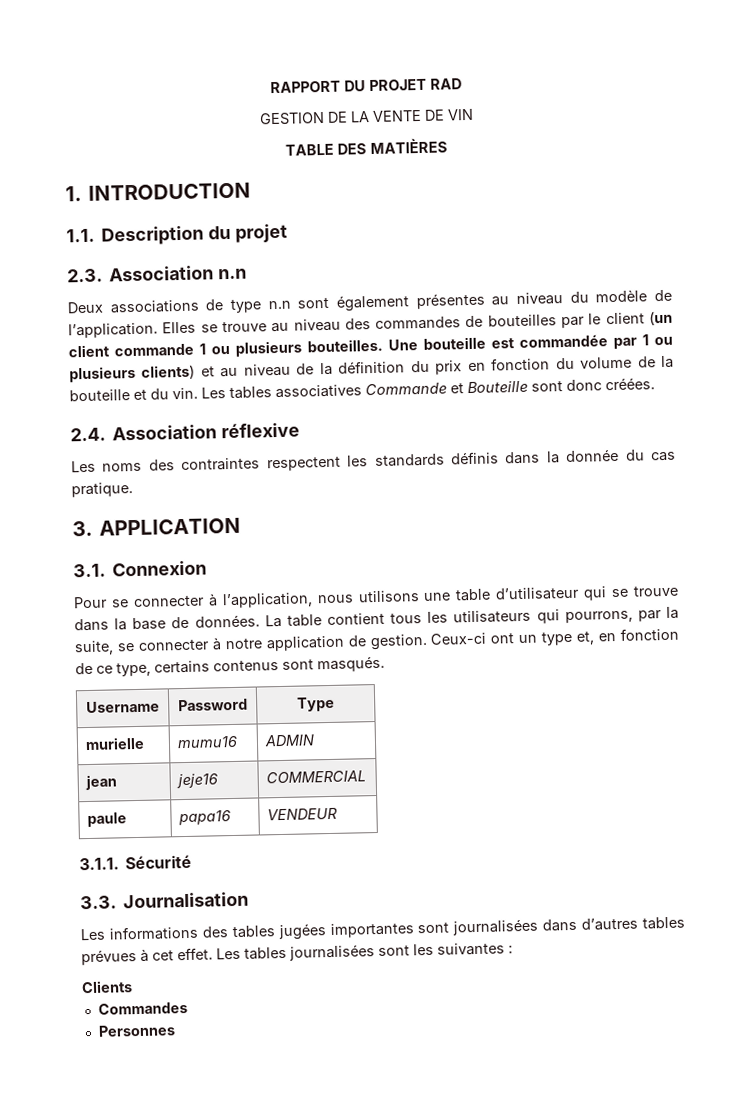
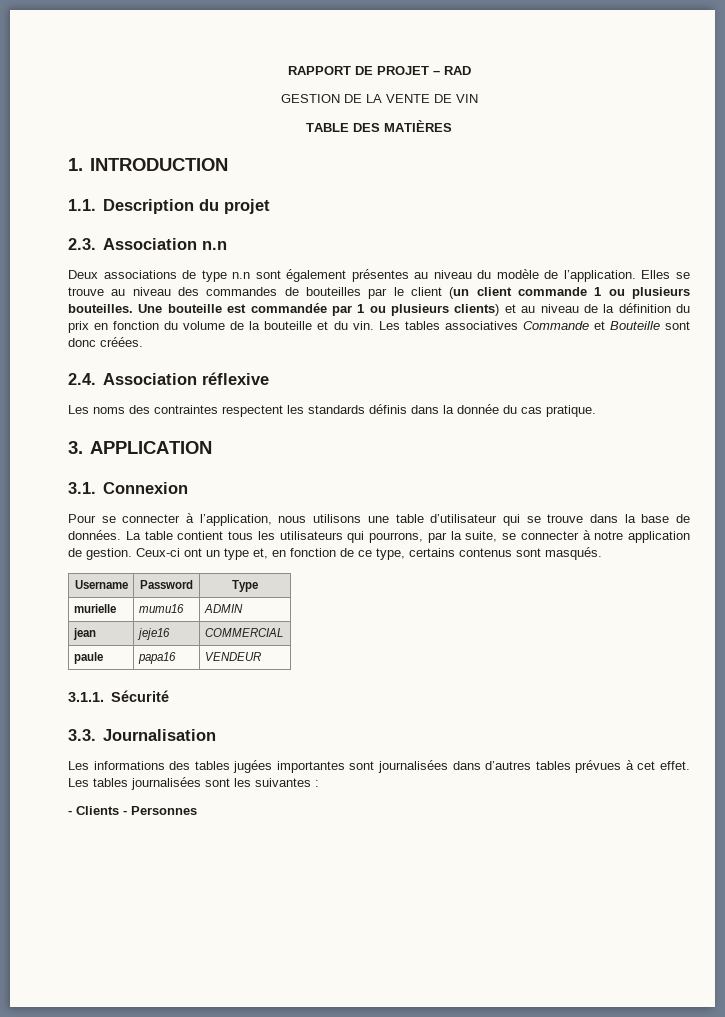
- RAPPORT DU PROJET RAD
+ RAPPORT DE PROJET – RAD
- Clients
- Commandes
- Personnes
+ - Clients - Personnes

